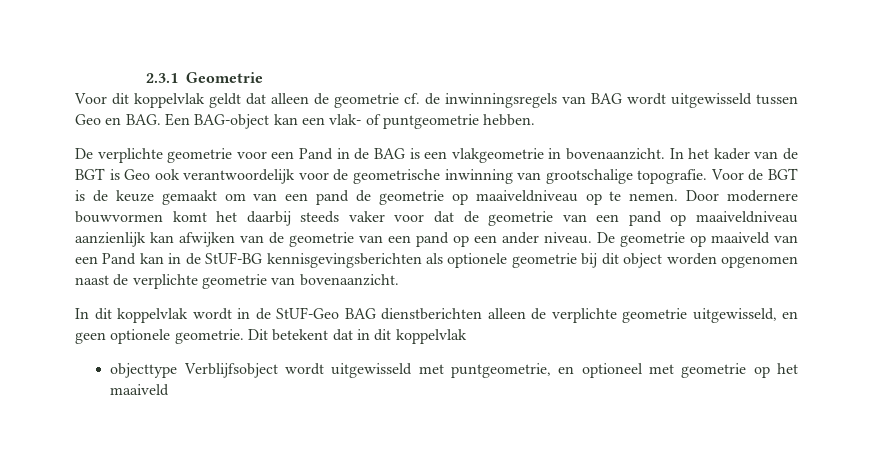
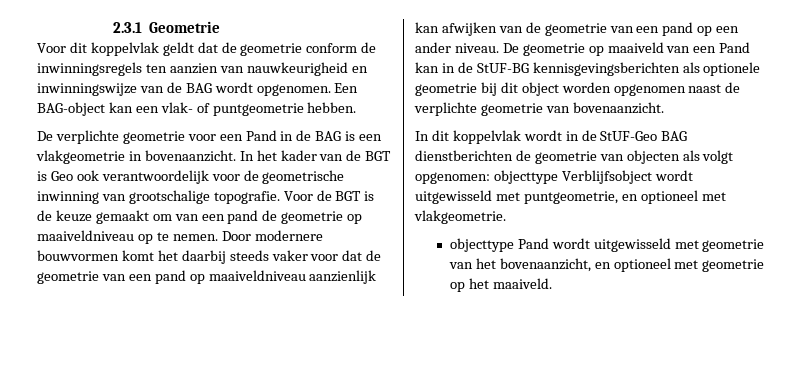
- Voor dit koppelvlak geldt dat alleen de geometrie cf. de inwinningsregels van BAG wordt uitgewisseld tussen Geo en BAG. Een BAG-object kan een vlak- of puntgeometrie hebben.
+ Voor dit koppelvlak geldt dat de geometrie conform de inwinningsregels ten aanzien van nauwkeurigheid en inwinningswijze van de BAG wordt opgenomen. Een BAG-object kan een vlak- of puntgeometrie hebben.
- In dit koppelvlak wordt in de StUF-Geo BAG dienstberichten alleen de verplichte geometrie uitgewisseld, en geen optionele geometrie. Dit betekent dat in dit koppelvlak
- objecttype Verblijfsobject wordt uitgewisseld met puntgeometrie, en optioneel met geometrie op het maaiveld
+ In dit koppelvlak wordt in de StUF-Geo BAG dienstberichten de geometrie van objecten als volgt opgenomen: objecttype Verblijfsobject wordt uitgewisseld met puntgeometrie, en optioneel met vlakgeometrie.
+ objecttype Pand wordt uitgewisseld met geometrie van het bovenaanzicht, en optioneel met geometrie op het maaiveld.

